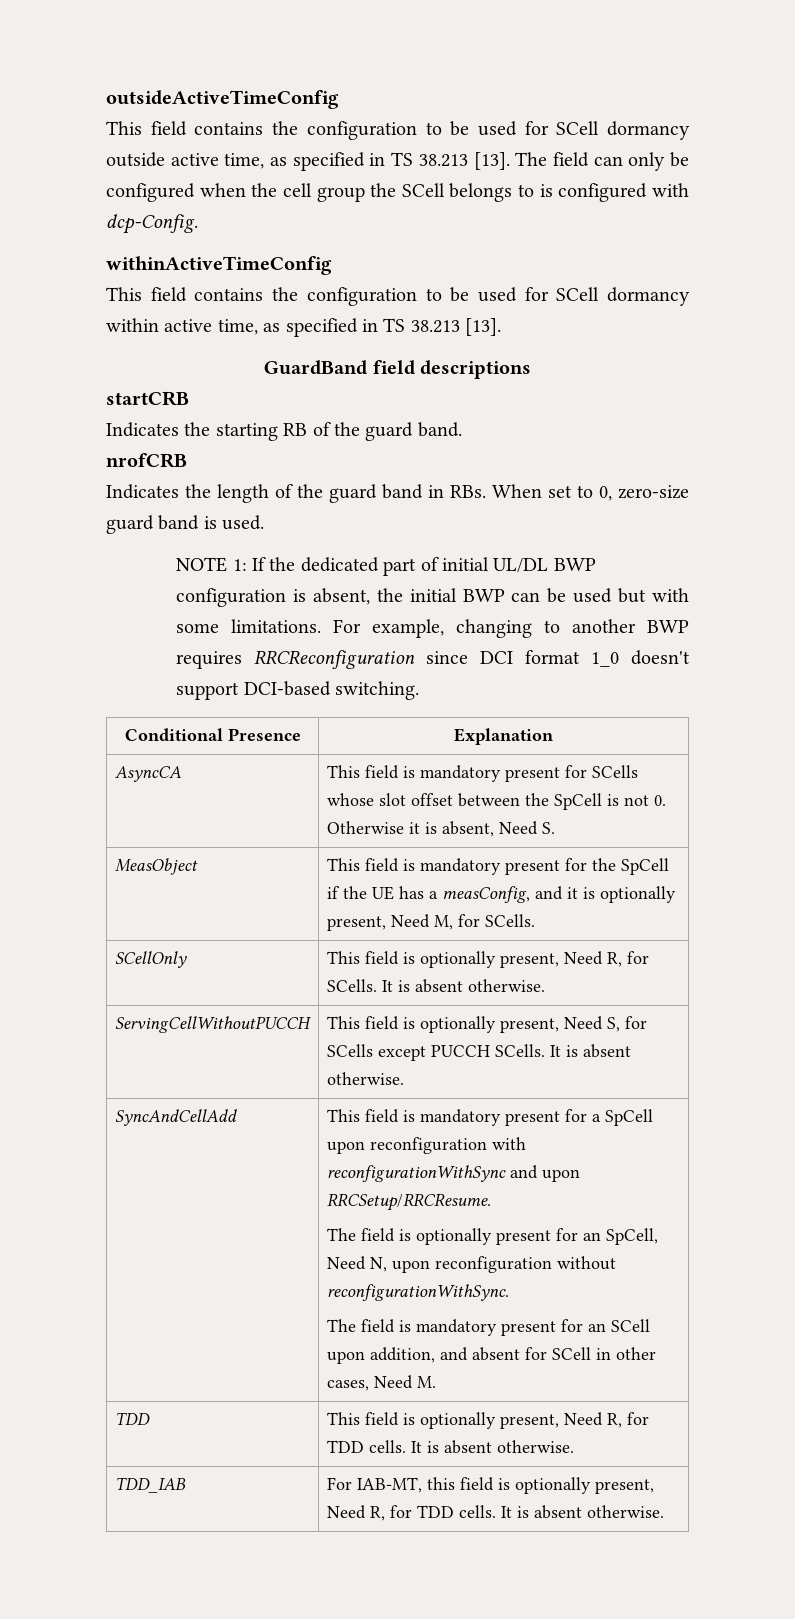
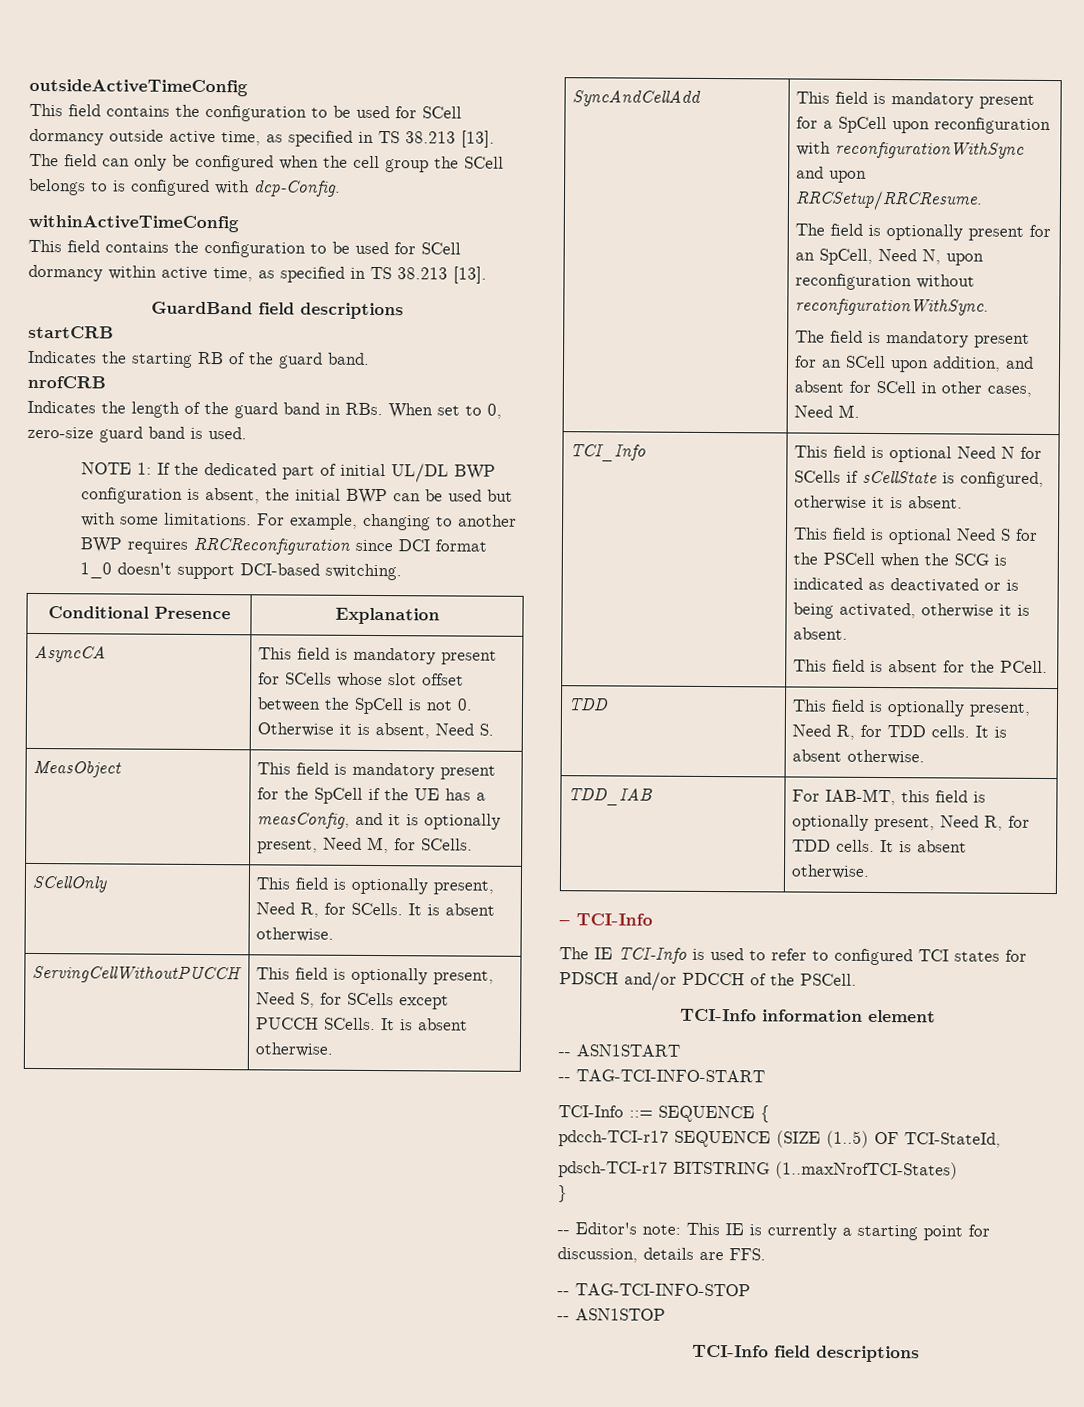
+ TCI_Info | This field is optional Need N for SCells if sCellState is configured, otherwise it is absent.
+ This field is optional Need S for the PSCell when the SCG is indicated as deactivated or is being activated, otherwise it is absent.
+ This field is absent for the PCell.
+ – TCI-Info
+ The IE TCI-Info is used to refer to configured TCI states for PDSCH and/or PDCCH of the PSCell.
+ TCI-Info information element
+ -- ASN1START
+ -- TAG-TCI-INFO-START
+ TCI-Info ::= SEQUENCE {
+ pdcch-TCI-r17 SEQUENCE (SIZE (1..5) OF TCI-StateId,
+ pdsch-TCI-r17 BITSTRING (1..maxNrofTCI-States)
+ }
+ -- Editor's note: This IE is currently a starting point for discussion, details are FFS.
+ -- TAG-TCI-INFO-STOP
+ -- ASN1STOP
+ TCI-Info field descriptions

